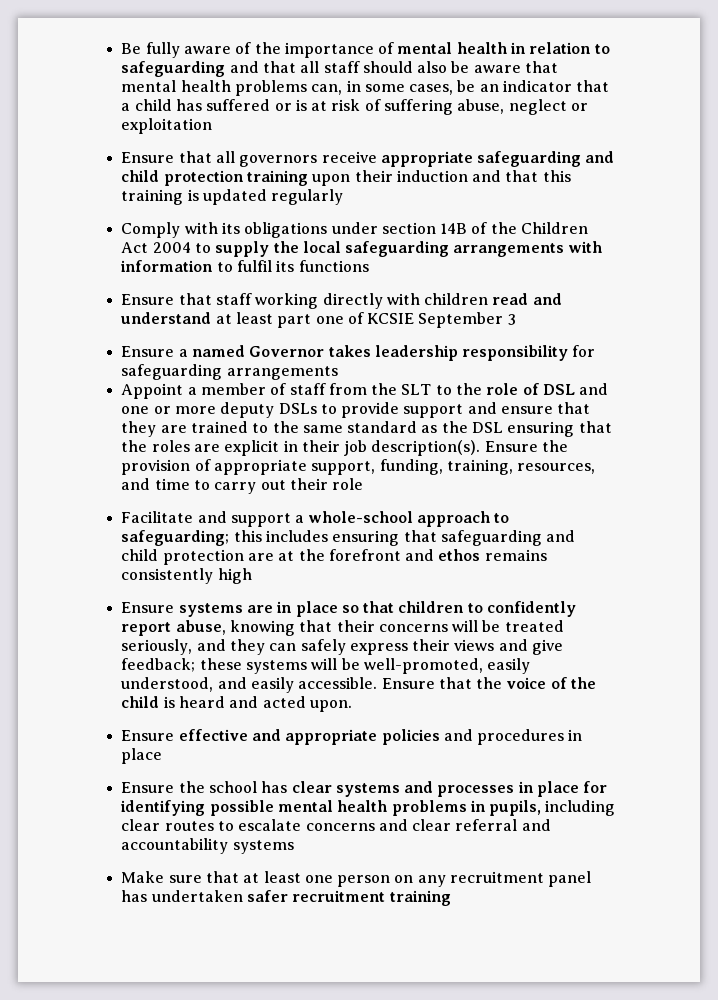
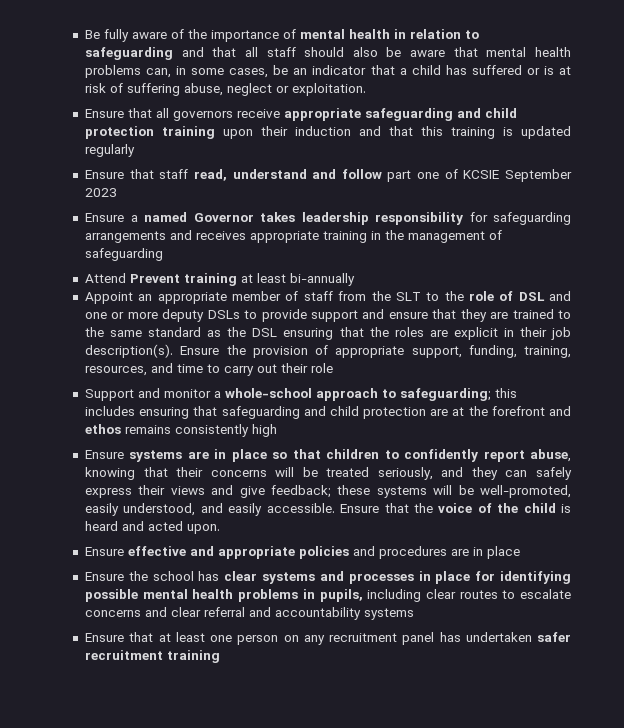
- Be fully aware of the importance of mental health in relation to safeguarding and that all staff should also be aware that mental health problems can, in some cases, be an indicator that a child has suffered or is at risk of suffering abuse, neglect or exploitation
+ Be fully aware of the importance of mental health in relation to safeguarding and that all staff should also be aware that mental health problems can, in some cases, be an indicator that a child has suffered or is at risk of suffering abuse, neglect or exploitation.
- Comply with its obligations under section 14B of the Children Act 2004 to supply the local safeguarding arrangements with information to fulfil its functions
- Ensure that staff working directly with children read and understand at least part one of KCSIE September 3
+ Ensure that staff read, understand and follow part one of KCSIE September 2023
- Ensure a named Governor takes leadership responsibility for safeguarding arrangements
+ Ensure a named Governor takes leadership responsibility for safeguarding arrangements and receives appropriate training in the management of safeguarding
+ Attend Prevent training at least bi-annually
- Appoint a member of staff from the SLT to the role of DSL and one or more deputy DSLs to provide support and ensure that they are trained to the same standard as the DSL ensuring that the roles are explicit in their job description(s).
+ Appoint an appropriate member of staff from the SLT to the role of DSL and one or more deputy DSLs to provide support and ensure that they are trained to the same standard as the DSL ensuring that the roles are explicit in their job description(s).
- Facilitate and support a whole-school approach to safeguarding; this includes ensuring that safeguarding and child protection are at the forefront and ethos remains consistently high
+ Support and monitor a whole-school approach to safeguarding; this includes ensuring that safeguarding and child protection are at the forefront and ethos remains consistently high
- Ensure effective and appropriate policies and procedures in place
+ Ensure effective and appropriate policies and procedures are in place
- Make sure that at least one person on any recruitment panel has undertaken safer recruitment training
+ Ensure that at least one person on any recruitment panel has undertaken safer recruitment training

